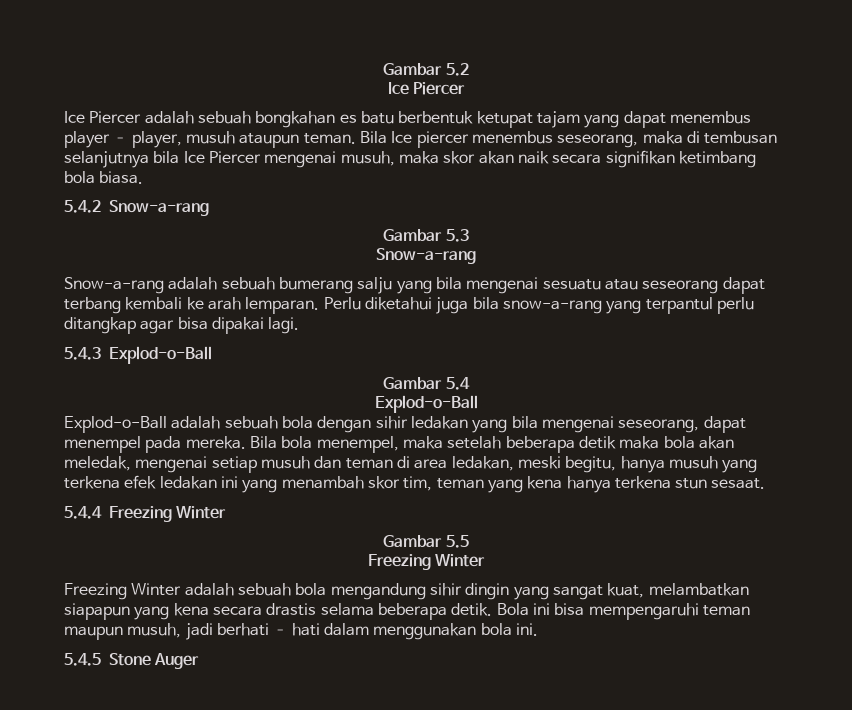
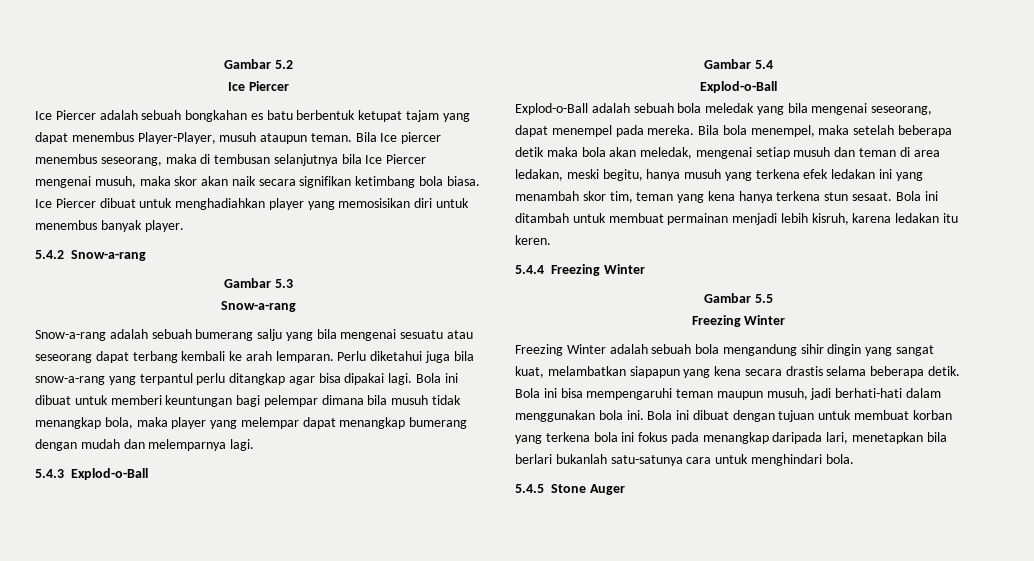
- Ice Piercer adalah sebuah bongkahan es batu berbentuk ketupat tajam yang dapat menembus player – player, musuh ataupun teman.
+ Ice Piercer adalah sebuah bongkahan es batu berbentuk ketupat tajam yang dapat menembus Player-Player, musuh ataupun teman.
+ Ice Piercer dibuat untuk menghadiahkan player yang memosisikan diri untuk menembus banyak player.
+ Bola ini dibuat untuk memberi keuntungan bagi pelempar dimana bila musuh tidak menangkap bola, maka player yang melempar dapat menangkap bumerang dengan mudah dan melemparnya lagi.
- Explod-o-Ball adalah sebuah bola dengan sihir ledakan yang bila mengenai seseorang, dapat menempel pada mereka.
+ Explod-o-Ball adalah sebuah bola meledak yang bila mengenai seseorang, dapat menempel pada mereka.
+ Bola ini ditambah untuk membuat permainan menjadi lebih kisruh, karena ledakan itu keren.
- Bola ini bisa mempengaruhi teman maupun musuh, jadi berhati – hati dalam menggunakan bola ini.
+ Bola ini bisa mempengaruhi teman maupun musuh, jadi berhati-hati dalam menggunakan bola ini. Bola ini dibuat dengan tujuan untuk membuat korban yang terkena bola ini fokus pada menangkap daripada lari, menetapkan bila berlari bukanlah satu-satunya cara untuk menghindari bola.

